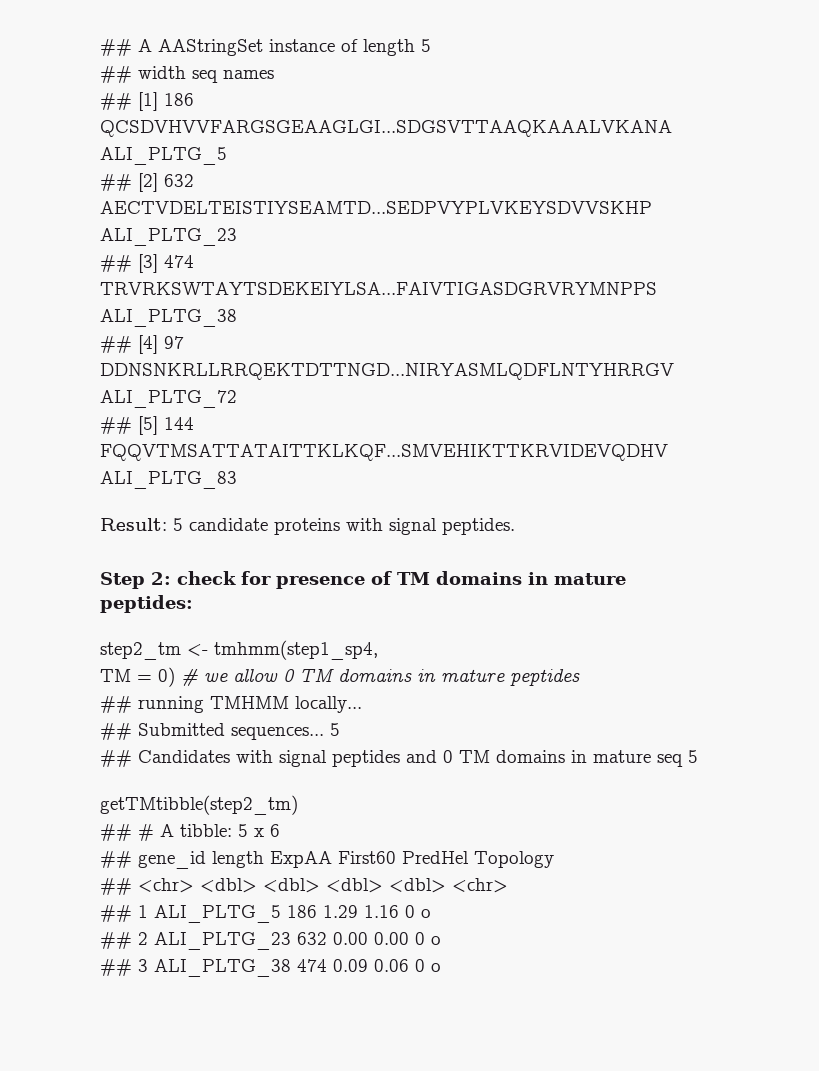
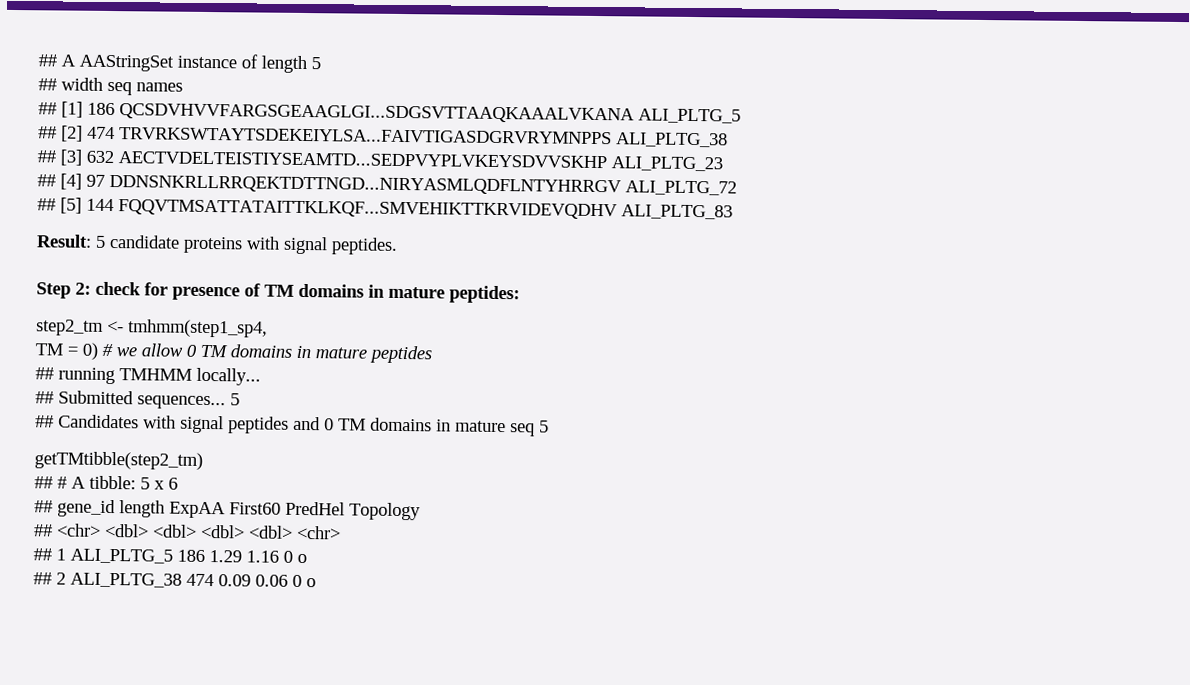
- ## [2] 632 AECTVDELTEISTIYSEAMTD...SEDPVYPLVKEYSDVVSKHP ALI_PLTG_23
- ## [3] 474 TRVRKSWTAYTSDEKEIYLSA...FAIVTIGASDGRVRYMNPPS ALI_PLTG_38
+ ## [2] 474 TRVRKSWTAYTSDEKEIYLSA...FAIVTIGASDGRVRYMNPPS ALI_PLTG_38
+ ## [3] 632 AECTVDELTEISTIYSEAMTD...SEDPVYPLVKEYSDVVSKHP ALI_PLTG_23
- ## 2 ALI_PLTG_23 632 0.00 0.00 0 o
- ## 3 ALI_PLTG_38 474 0.09 0.06 0 o
+ ## 2 ALI_PLTG_38 474 0.09 0.06 0 o

